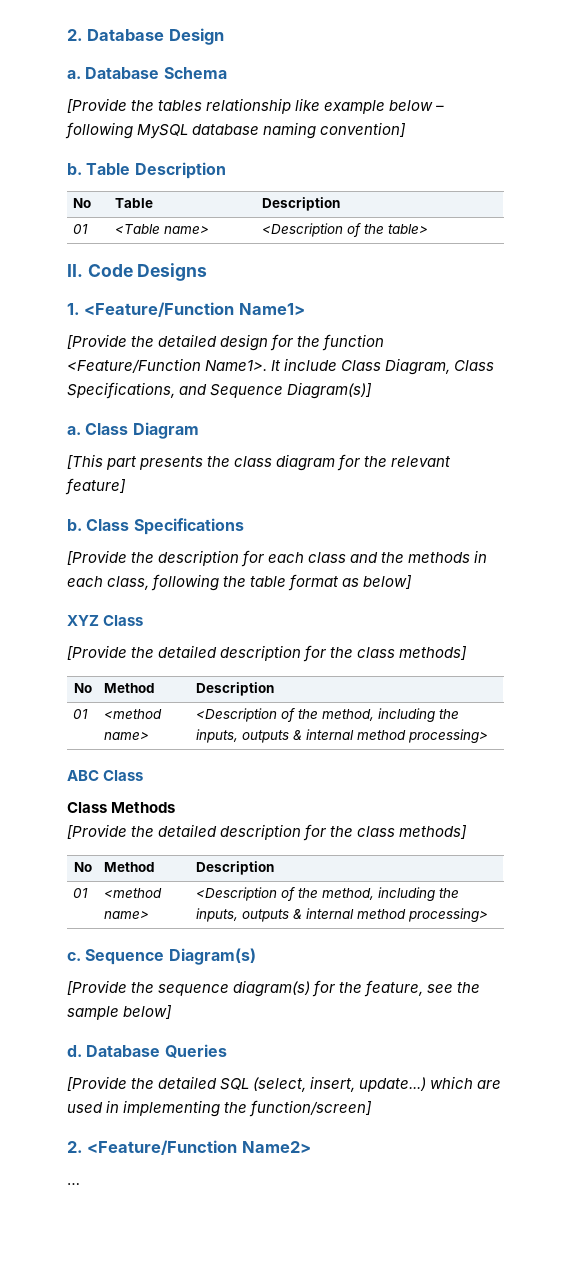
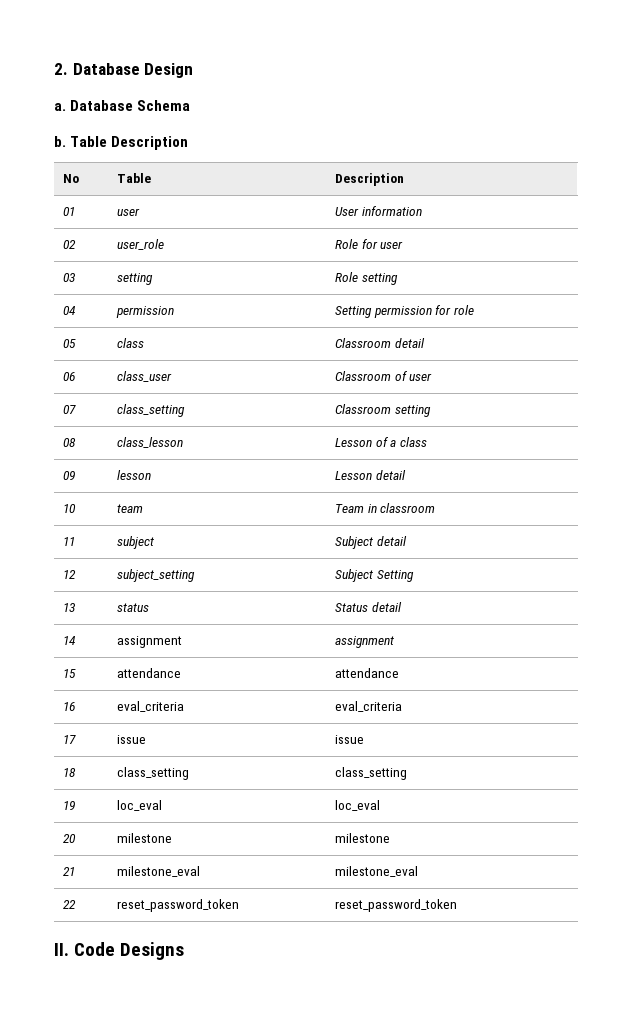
- [Provide the tables relationship like example below – following MySQL database naming convention]
- 01 | <Table name> | <Description of the table>
+ 01 | user | User information
+ 02 | user_role | Role for user
+ 03 | setting | Role setting
+ 04 | permission | Setting permission for role
+ 05 | class | Classroom detail
+ 06 | class_user | Classroom of user
+ 07 | class_setting | Classroom setting
+ 08 | class_lesson | Lesson of a class
+ 09 | lesson | Lesson detail
+ 10 | team | Team in classroom
+ 11 | subject | Subject detail
+ 12 | subject_setting | Subject Setting
+ 13 | status | Status detail
+ 14 | assignment | assignment
+ 15 | attendance | attendance
+ 16 | eval_criteria | eval_criteria
+ 17 | issue | issue
+ 18 | class_setting | class_setting
+ 19 | loc_eval | loc_eval
+ 20 | milestone | milestone
+ 21 | milestone_eval | milestone_eval
+ 22 | reset_password_token | reset_password_token
  II. Code Designs
- 1. <Feature/Function Name1>
- [Provide the detailed design for the function <Feature/Function Name1>. It include Class Diagram, Class Specifications, and Sequence Diagram(s)]
- a. Class Diagram
- [This part presents the class diagram for the relevant feature]
- b. Class Specifications
- [Provide the description for each class and the methods in each class, following the table format as below]
- XYZ Class
- [Provide the detailed description for the class methods]
- No | Method | Description
- 01 | <method name> | <Description of the method, including the inputs, outputs & internal method processing>
- ABC Class
- Class Methods
- [Provide the detailed description for the class methods]
- No | Method | Description
- 01 | <method name> | <Description of the method, including the inputs, outputs & internal method processing>
- c. Sequence Diagram(s)
- [Provide the sequence diagram(s) for the feature, see the sample below]
- d. Database Queries
- [Provide the detailed SQL (select, insert, update...) which are used in implementing the function/screen]
- 2. <Feature/Function Name2>
- …

